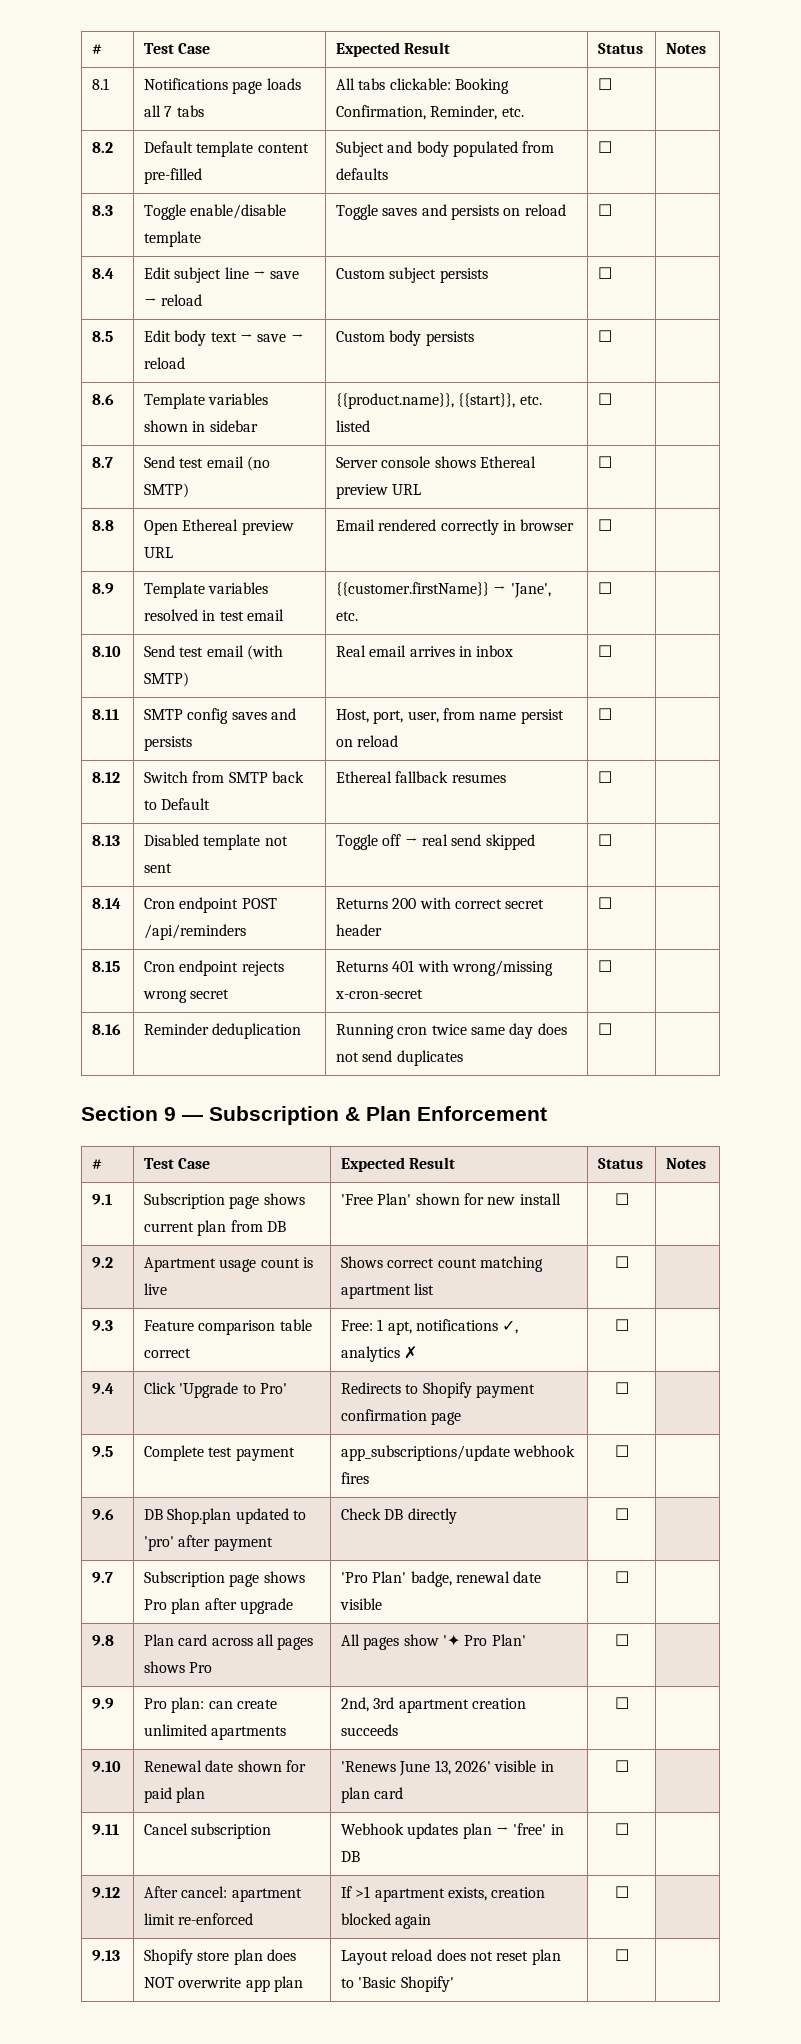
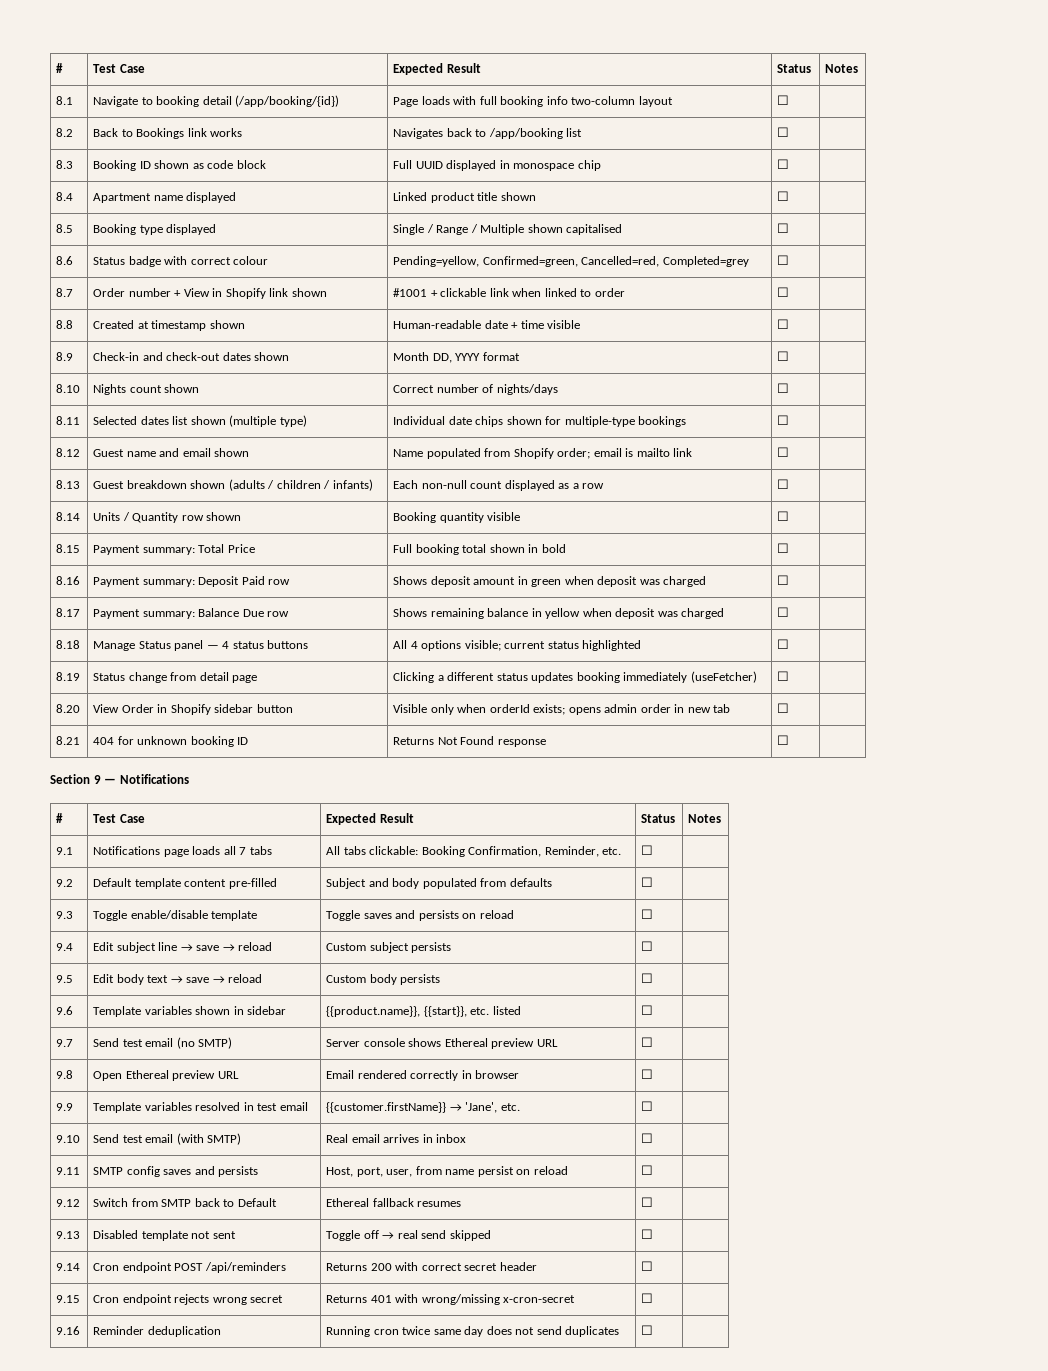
- 8.1 | Notifications page loads all 7 tabs | All tabs clickable: Booking Confirmation, Reminder, etc. | ☐ |
+ 8.1 | Navigate to booking detail (/app/booking/{id}) | Page loads with full booking info two-column layout | ☐ |
+ 8.2 | Back to Bookings link works | Navigates back to /app/booking list | ☐ |
+ 8.3 | Booking ID shown as code block | Full UUID displayed in monospace chip | ☐ |
+ 8.4 | Apartment name displayed | Linked product title shown | ☐ |
+ 8.5 | Booking type displayed | Single / Range / Multiple shown capitalised | ☐ |
+ 8.6 | Status badge with correct colour | Pending=yellow, Confirmed=green, Cancelled=red, Completed=grey | ☐ |
+ 8.7 | Order number + View in Shopify link shown | #1001 + clickable link when linked to order | ☐ |
+ 8.8 | Created at timestamp shown | Human-readable date + time visible | ☐ |
+ 8.9 | Check-in and check-out dates shown | Month DD, YYYY format | ☐ |
+ 8.10 | Nights count shown | Correct number of nights/days | ☐ |
+ 8.11 | Selected dates list shown (multiple type) | Individual date chips shown for multiple-type bookings | ☐ |
+ 8.12 | Guest name and email shown | Name populated from Shopify order; email is mailto link | ☐ |
+ 8.13 | Guest breakdown shown (adults / children / infants) | Each non-null count displayed as a row | ☐ |
+ 8.14 | Units / Quantity row shown | Booking quantity visible | ☐ |
+ 8.15 | Payment summary: Total Price | Full booking total shown in bold | ☐ |
+ 8.16 | Payment summary: Deposit Paid row | Shows deposit amount in green when deposit was charged | ☐ |
+ 8.17 | Payment summary: Balance Due row | Shows remaining balance in yellow when deposit was charged | ☐ |
+ 8.18 | Manage Status panel — 4 status buttons | All 4 options visible; current status highlighted | ☐ |
+ 8.19 | Status change from detail page | Clicking a different status updates booking immediately (useFetcher) | ☐ |
+ 8.20 | View Order in Shopify sidebar button | Visible only when orderId exists; opens admin order in new tab | ☐ |
+ 8.21 | 404 for unknown booking ID | Returns Not Found response | ☐ |
+ Section 9 — Notifications
+ # | Test Case | Expected Result | Status | Notes
+ 9.1 | Notifications page loads all 7 tabs | All tabs clickable: Booking Confirmation, Reminder, etc. | ☐ |
- 8.2 | Default template content pre-filled | Subject and body populated from defaults | ☐ |
+ 9.2 | Default template content pre-filled | Subject and body populated from defaults | ☐ |
- 8.3 | Toggle enable/disable template | Toggle saves and persists on reload | ☐ |
+ 9.3 | Toggle enable/disable template | Toggle saves and persists on reload | ☐ |
- 8.4 | Edit subject line → save → reload | Custom subject persists | ☐ |
+ 9.4 | Edit subject line → save → reload | Custom subject persists | ☐ |
- 8.5 | Edit body text → save → reload | Custom body persists | ☐ |
+ 9.5 | Edit body text → save → reload | Custom body persists | ☐ |
- 8.6 | Template variables shown in sidebar | {{product.name}}, {{start}}, etc. listed | ☐ |
+ 9.6 | Template variables shown in sidebar | {{product.name}}, {{start}}, etc. listed | ☐ |
- 8.7 | Send test email (no SMTP) | Server console shows Ethereal preview URL | ☐ |
+ 9.7 | Send test email (no SMTP) | Server console shows Ethereal preview URL | ☐ |
- 8.8 | Open Ethereal preview URL | Email rendered correctly in browser | ☐ |
+ 9.8 | Open Ethereal preview URL | Email rendered correctly in browser | ☐ |
- 8.9 | Template variables resolved in test email | {{customer.firstName}} → 'Jane', etc. | ☐ |
+ 9.9 | Template variables resolved in test email | {{customer.firstName}} → 'Jane', etc. | ☐ |
- 8.10 | Send test email (with SMTP) | Real email arrives in inbox | ☐ |
+ 9.10 | Send test email (with SMTP) | Real email arrives in inbox | ☐ |
- 8.11 | SMTP config saves and persists | Host, port, user, from name persist on reload | ☐ |
+ 9.11 | SMTP config saves and persists | Host, port, user, from name persist on reload | ☐ |
- 8.12 | Switch from SMTP back to Default | Ethereal fallback resumes | ☐ |
+ 9.12 | Switch from SMTP back to Default | Ethereal fallback resumes | ☐ |
- 8.13 | Disabled template not sent | Toggle off → real send skipped | ☐ |
+ 9.13 | Disabled template not sent | Toggle off → real send skipped | ☐ |
- 8.14 | Cron endpoint POST /api/reminders | Returns 200 with correct secret header | ☐ |
+ 9.14 | Cron endpoint POST /api/reminders | Returns 200 with correct secret header | ☐ |
- 8.15 | Cron endpoint rejects wrong secret | Returns 401 with wrong/missing x-cron-secret | ☐ |
+ 9.15 | Cron endpoint rejects wrong secret | Returns 401 with wrong/missing x-cron-secret | ☐ |
- 8.16 | Reminder deduplication | Running cron twice same day does not send duplicates | ☐ |
+ 9.16 | Reminder deduplication | Running cron twice same day does not send duplicates | ☐ |
- Section 9 — Subscription & Plan Enforcement
- # | Test Case | Expected Result | Status | Notes
- 9.1 | Subscription page shows current plan from DB | 'Free Plan' shown for new install | ☐ |
- 9.2 | Apartment usage count is live | Shows correct count matching apartment list | ☐ |
- 9.3 | Feature comparison table correct | Free: 1 apt, notifications ✓, analytics ✗ | ☐ |
- 9.4 | Click 'Upgrade to Pro' | Redirects to Shopify payment confirmation page | ☐ |
- 9.5 | Complete test payment | app_subscriptions/update webhook fires | ☐ |
- 9.6 | DB Shop.plan updated to 'pro' after payment | Check DB directly | ☐ |
- 9.7 | Subscription page shows Pro plan after upgrade | 'Pro Plan' badge, renewal date visible | ☐ |
- 9.8 | Plan card across all pages shows Pro | All pages show '✦ Pro Plan' | ☐ |
- 9.9 | Pro plan: can create unlimited apartments | 2nd, 3rd apartment creation succeeds | ☐ |
- 9.10 | Renewal date shown for paid plan | 'Renews June 13, 2026' visible in plan card | ☐ |
- 9.11 | Cancel subscription | Webhook updates plan → 'free' in DB | ☐ |
- 9.12 | After cancel: apartment limit re-enforced | If >1 apartment exists, creation blocked again | ☐ |
- 9.13 | Shopify store plan does NOT overwrite app plan | Layout reload does not reset plan to 'Basic Shopify' | ☐ |

